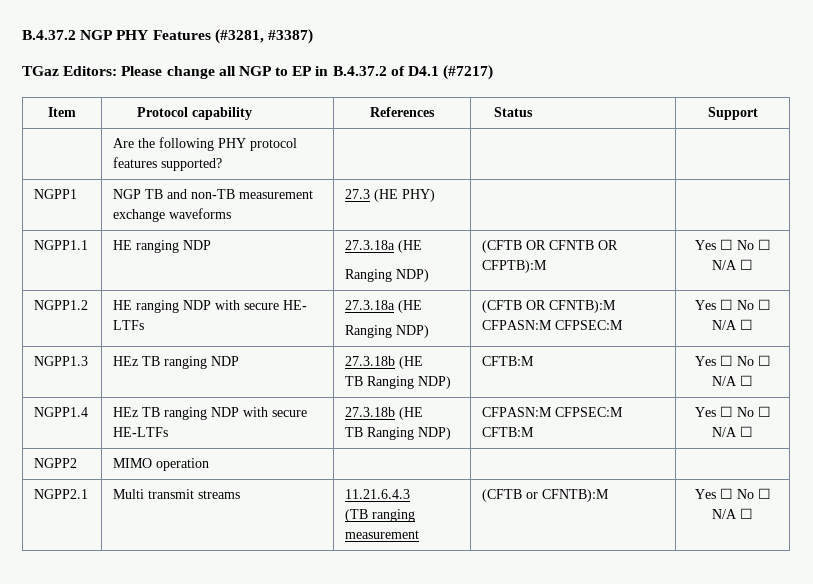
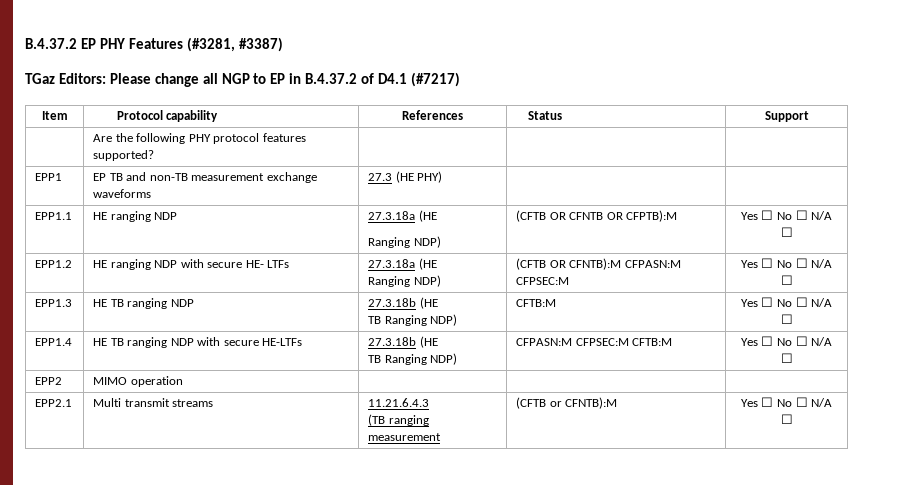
- B.4.37.2 NGP PHY Features (#3281, #3387)
+ B.4.37.2 EP PHY Features (#3281, #3387)
- NGPP1 | NGP TB and non-TB measurement exchange waveforms | 27.3 (HE PHY) | |
+ EPP1 | EP TB and non-TB measurement exchange waveforms | 27.3 (HE PHY) | |
- NGPP1.1 | HE ranging NDP | 27.3.18a (HE
+ EPP1.1 | HE ranging NDP | 27.3.18a (HE
- NGPP1.2 | HE ranging NDP with secure HE- LTFs | 27.3.18a (HE
+ EPP1.2 | HE ranging NDP with secure HE- LTFs | 27.3.18a (HE
- NGPP1.3 | HEz TB ranging NDP | 27.3.18b (HE
+ EPP1.3 | HE TB ranging NDP | 27.3.18b (HE
- NGPP1.4 | HEz TB ranging NDP with secure HE-LTFs | 27.3.18b (HE
+ EPP1.4 | HE TB ranging NDP with secure HE-LTFs | 27.3.18b (HE
- NGPP2 | MIMO operation | | |
+ EPP2 | MIMO operation | | |
- NGPP2.1 | Multi transmit streams | 11.21.6.4.3
+ EPP2.1 | Multi transmit streams | 11.21.6.4.3

